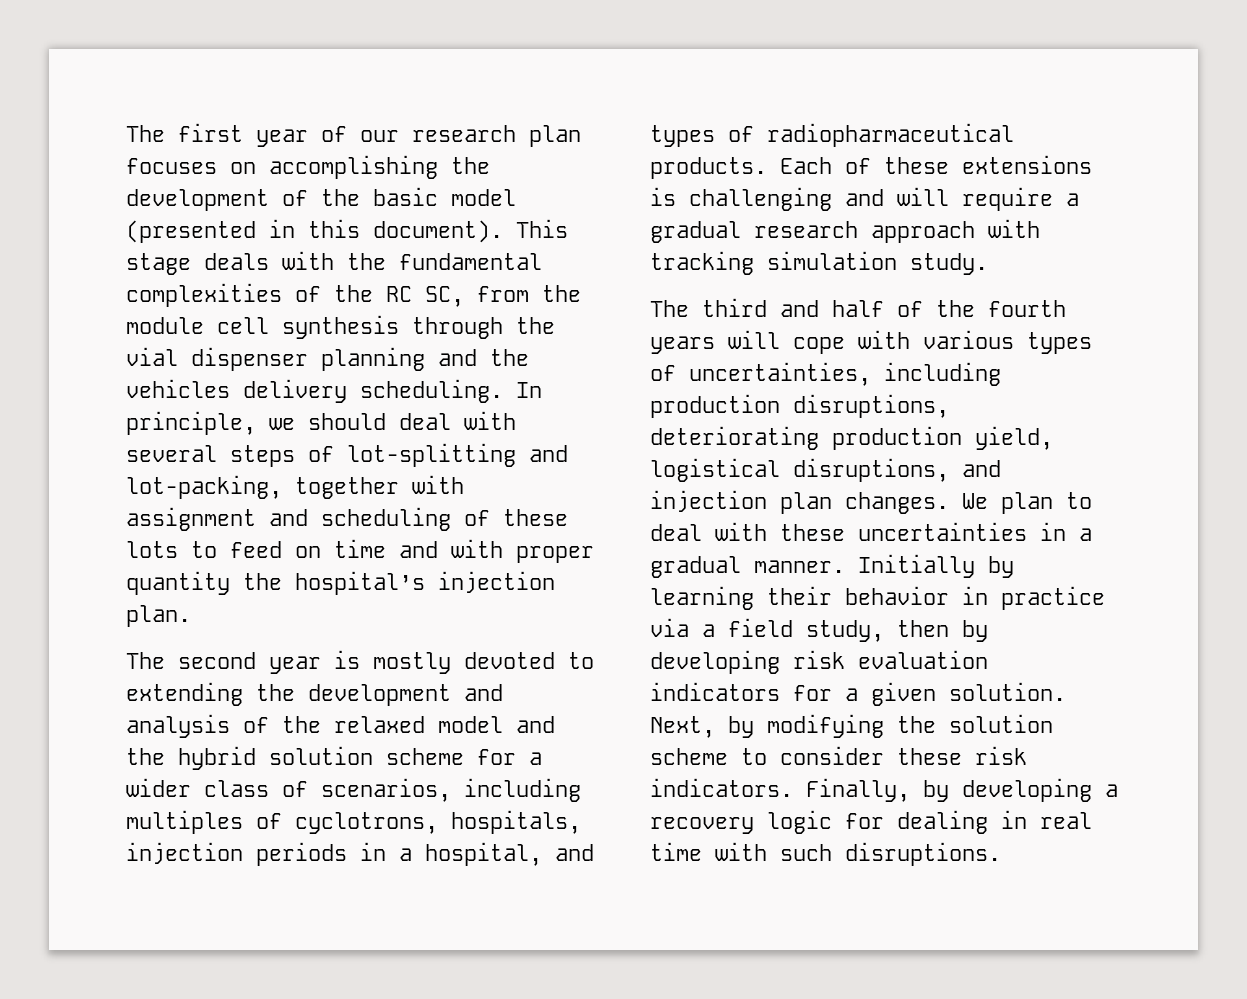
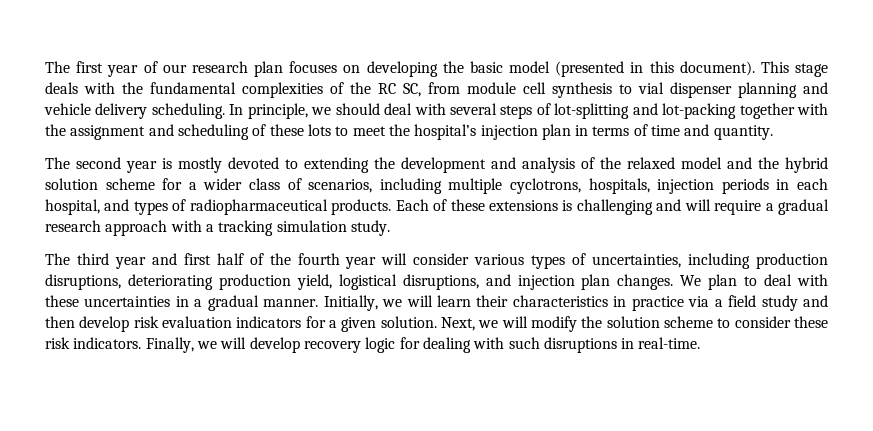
- The first year of our research plan focuses on accomplishing the development of the basic model (presented in this document).
+ The first year of our research plan focuses on developing the basic model (presented in this document).
- This stage deals with the fundamental complexities of the RC SC, from the module cell synthesis through the vial dispenser planning and the vehicles delivery scheduling.
+ This stage deals with the fundamental complexities of the RC SC, from module cell synthesis to vial dispenser planning and vehicle delivery scheduling.
- In principle, we should deal with several steps of lot-splitting and lot-packing, together with assignment and scheduling of these lots to feed on time and with proper quantity the hospital’s injection plan.
+ In principle, we should deal with several steps of lot-splitting and lot-packing together with the assignment and scheduling of these lots to meet the hospital’s injection plan in terms of time and quantity.
- The second year is mostly devoted to extending the development and analysis of the relaxed model and the hybrid solution scheme for a wider class of scenarios, including multiples of cyclotrons, hospitals, injection periods in a hospital, and types of radiopharmaceutical products.
+ The second year is mostly devoted to extending the development and analysis of the relaxed model and the hybrid solution scheme for a wider class of scenarios, including multiple cyclotrons, hospitals, injection periods in each hospital, and types of radiopharmaceutical products.
- Each of these extensions is challenging and will require a gradual research approach with tracking simulation study.
+ Each of these extensions is challenging and will require a gradual research approach with a tracking simulation study.
- The third and half of the fourth years will cope with various types of uncertainties, including production disruptions, deteriorating production yield, logistical disruptions, and injection plan changes.
+ The third year and first half of the fourth year will consider various types of uncertainties, including production disruptions, deteriorating production yield, logistical disruptions, and injection plan changes.
- Initially by learning their behavior in practice via a field study, then by developing risk evaluation indicators for a given solution.
+ Initially, we will learn their characteristics in practice via a field study and then develop risk evaluation indicators for a given solution.
- Next, by modifying the solution scheme to consider these risk indicators.
+ Next, we will modify the solution scheme to consider these risk indicators.
- Finally, by developing a recovery logic for dealing in real time with such disruptions.
+ Finally, we will develop recovery logic for dealing with such disruptions in real-time.

